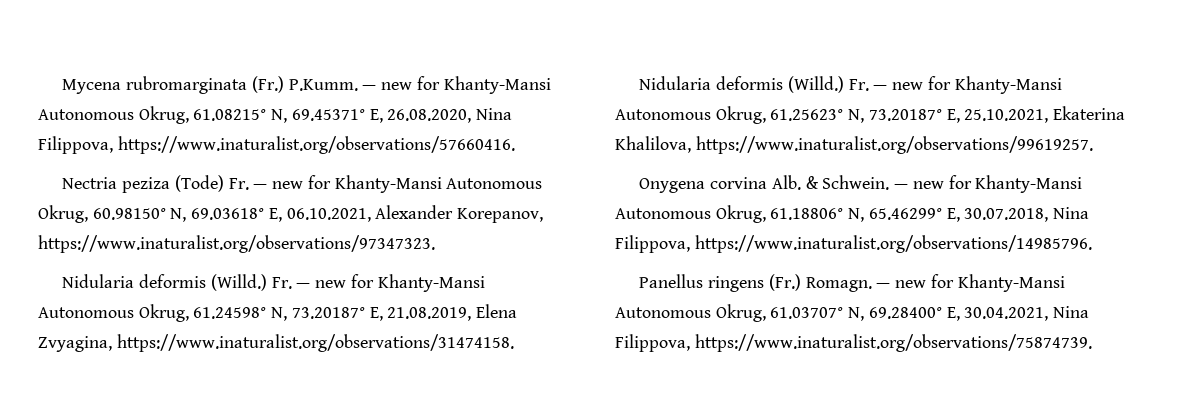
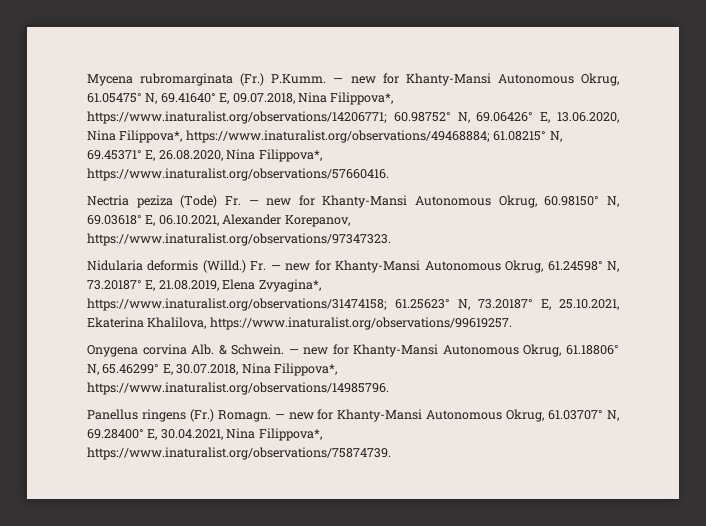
- Mycena rubromarginata (Fr.) P.Kumm. — new for Khanty-Mansi Autonomous Okrug, 61.08215° N, 69.45371° E, 26.08.2020, Nina Filippova, https://www.inaturalist.org/observations/57660416.
+ Mycena rubromarginata (Fr.) P.Kumm. — new for Khanty-Mansi Autonomous Okrug, 61.05475° N, 69.41640° E, 09.07.2018, Nina Filippova*, https://www.inaturalist.org/observations/14206771; 60.98752° N, 69.06426° E, 13.06.2020, Nina Filippova*, https://www.inaturalist.org/observations/49468884; 61.08215° N, 69.45371° E, 26.08.2020, Nina Filippova*, https://www.inaturalist.org/observations/57660416.
- Fr. — new for Khanty-Mansi Autonomous Okrug, 61.24598° N, 73.20187° E, 21.08.2019, Elena Zvyagina, https://www.inaturalist.org/observations/31474158.
- Nidularia deformis (Willd.) Fr. — new for Khanty-Mansi Autonomous Okrug, 61.25623° N, 73.20187° E, 25.10.2021, Ekaterina Khalilova, https://www.inaturalist.org/observations/99619257.
+ Fr. — new for Khanty-Mansi Autonomous Okrug, 61.24598° N, 73.20187° E, 21.08.2019, Elena Zvyagina*, https://www.inaturalist.org/observations/31474158; 61.25623° N, 73.20187° E, 25.10.2021, Ekaterina Khalilova, https://www.inaturalist.org/observations/99619257.
- — new for Khanty-Mansi Autonomous Okrug, 61.18806° N, 65.46299° E, 30.07.2018, Nina Filippova, https://www.inaturalist.org/observations/14985796.
+ — new for Khanty-Mansi Autonomous Okrug, 61.18806° N, 65.46299° E, 30.07.2018, Nina Filippova*, https://www.inaturalist.org/observations/14985796.
- — new for Khanty-Mansi Autonomous Okrug, 61.03707° N, 69.28400° E, 30.04.2021, Nina Filippova, https://www.inaturalist.org/observations/75874739.
+ — new for Khanty-Mansi Autonomous Okrug, 61.03707° N, 69.28400° E, 30.04.2021, Nina Filippova*, https://www.inaturalist.org/observations/75874739.

